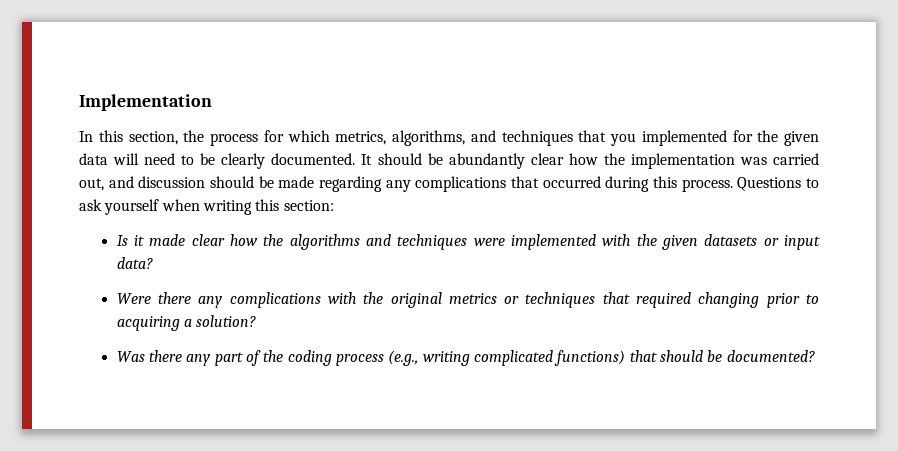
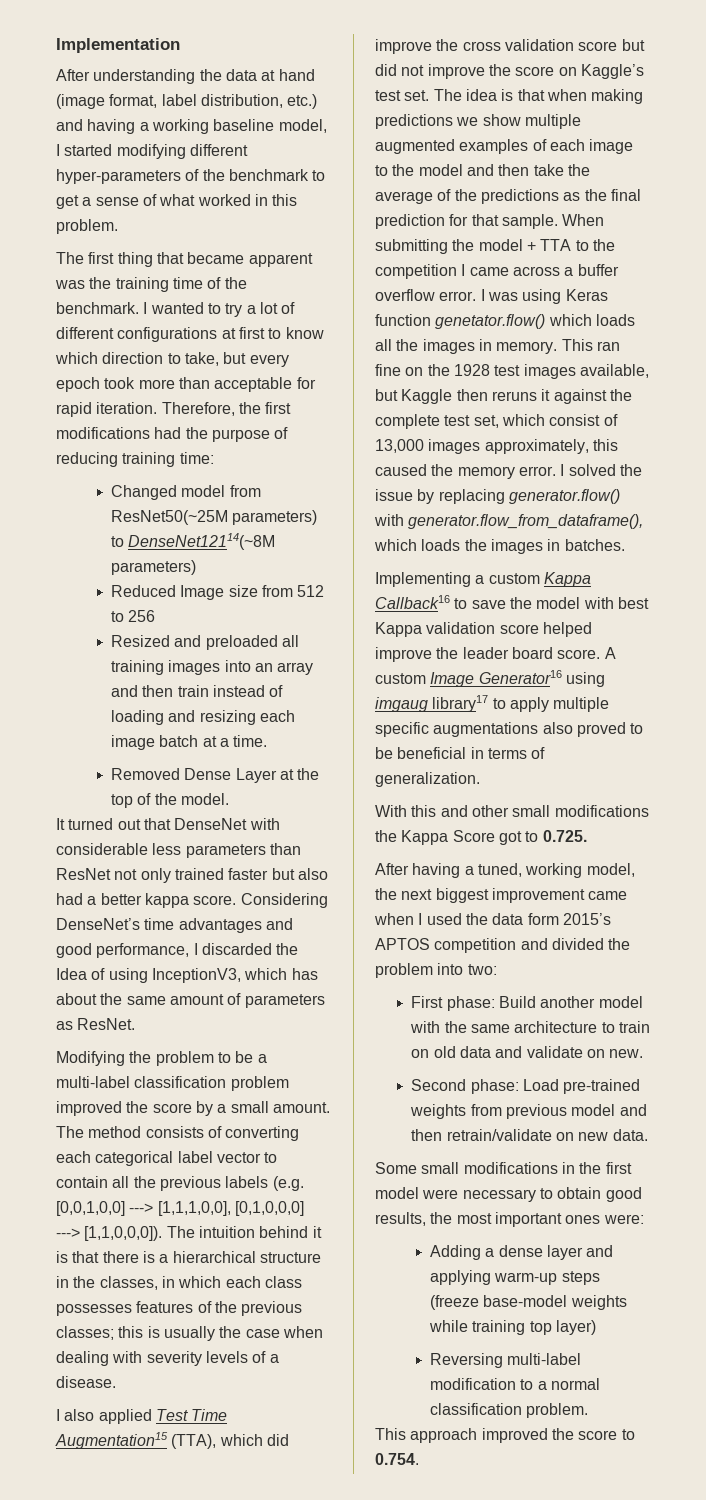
- In this section, the process for which metrics, algorithms, and techniques that you implemented for the given data will need to be clearly documented. It should be abundantly clear how the implementation was carried out, and discussion should be made regarding any complications that occurred during this process. Questions to ask yourself when writing this section:
- Is it made clear how the algorithms and techniques were implemented with the given datasets or input data?
- Were there any complications with the original metrics or techniques that required changing prior to acquiring a solution?
- Was there any part of the coding process (e.g., writing complicated functions) that should be documented?
+ After understanding the data at hand (image format, label distribution, etc.) and having a working baseline model, I started modifying different hyper-parameters of the benchmark to get a sense of what worked in this problem.
+ The first thing that became apparent was the training time of the benchmark. I wanted to try a lot of different configurations at first to know which direction to take, but every epoch took more than acceptable for rapid iteration. Therefore, the first modifications had the purpose of reducing training time:
+ Changed model from ResNet50(~25M parameters) to DenseNet12114(~8M parameters)
+ Reduced Image size from 512 to 256
+ Resized and preloaded all training images into an array and then train instead of loading and resizing each image batch at a time.
+ Removed Dense Layer at the top of the model.
+ It turned out that DenseNet with considerable less parameters than ResNet not only trained faster but also had a better kappa score. Considering DenseNet’s time advantages and good performance, I discarded the Idea of using InceptionV3, which has about the same amount of parameters as ResNet.
+ Modifying the problem to be a multi-label classification problem improved the score by a small amount. The method consists of converting each categorical label vector to contain all the previous labels (e.g. [0,0,1,0,0] ---> [1,1,1,0,0], [0,1,0,0,0] ---> [1,1,0,0,0]). The intuition behind it is that there is a hierarchical structure in the classes, in which each class possesses features of the previous classes; this is usually the case when dealing with severity levels of a disease.
+ I also applied Test Time Augmentation15 (TTA), which did improve the cross validation score but did not improve the score on Kaggle’s test set. The idea is that when making predictions we show multiple augmented examples of each image to the model and then take the average of the predictions as the final prediction for that sample. When submitting the model + TTA to the competition I came across a buffer overflow error. I was using Keras function genetator.flow() which loads all the images in memory. This ran fine on the 1928 test images available, but Kaggle then reruns it against the complete test set, which consist of 13,000 images approximately, this caused the memory error. I solved the issue by replacing generator.flow() with generator.flow_from_dataframe(), which loads the images in batches.
+ Implementing a custom Kappa Callback16 to save the model with best Kappa validation score helped improve the leader board score. A custom Image Generator16 using imgaug library17 to apply multiple specific augmentations also proved to be beneficial in terms of generalization.
+ With this and other small modifications the Kappa Score got to 0.725.
+ After having a tuned, working model, the next biggest improvement came when I used the data form 2015’s APTOS competition and divided the problem into two:
+ First phase: Build another model with the same architecture to train on old data and validate on new.
+ Second phase: Load pre-trained weights from previous model and then retrain/validate on new data.
+ Some small modifications in the first model were necessary to obtain good results, the most important ones were:
+ Adding a dense layer and applying warm-up steps (freeze base-model weights while training top layer)
+ Reversing multi-label modification to a normal classification problem.
+ This approach improved the score to 0.754.

